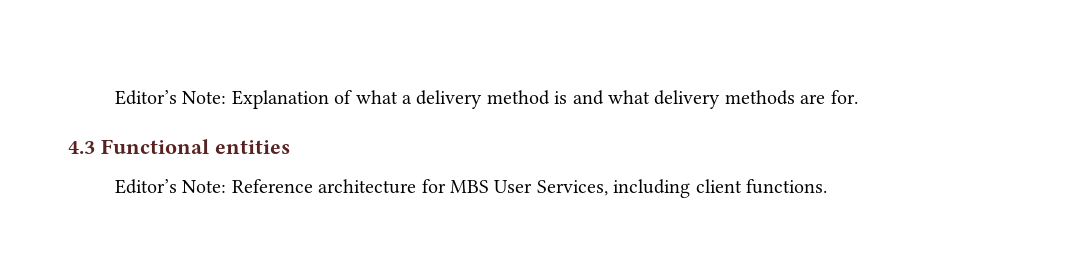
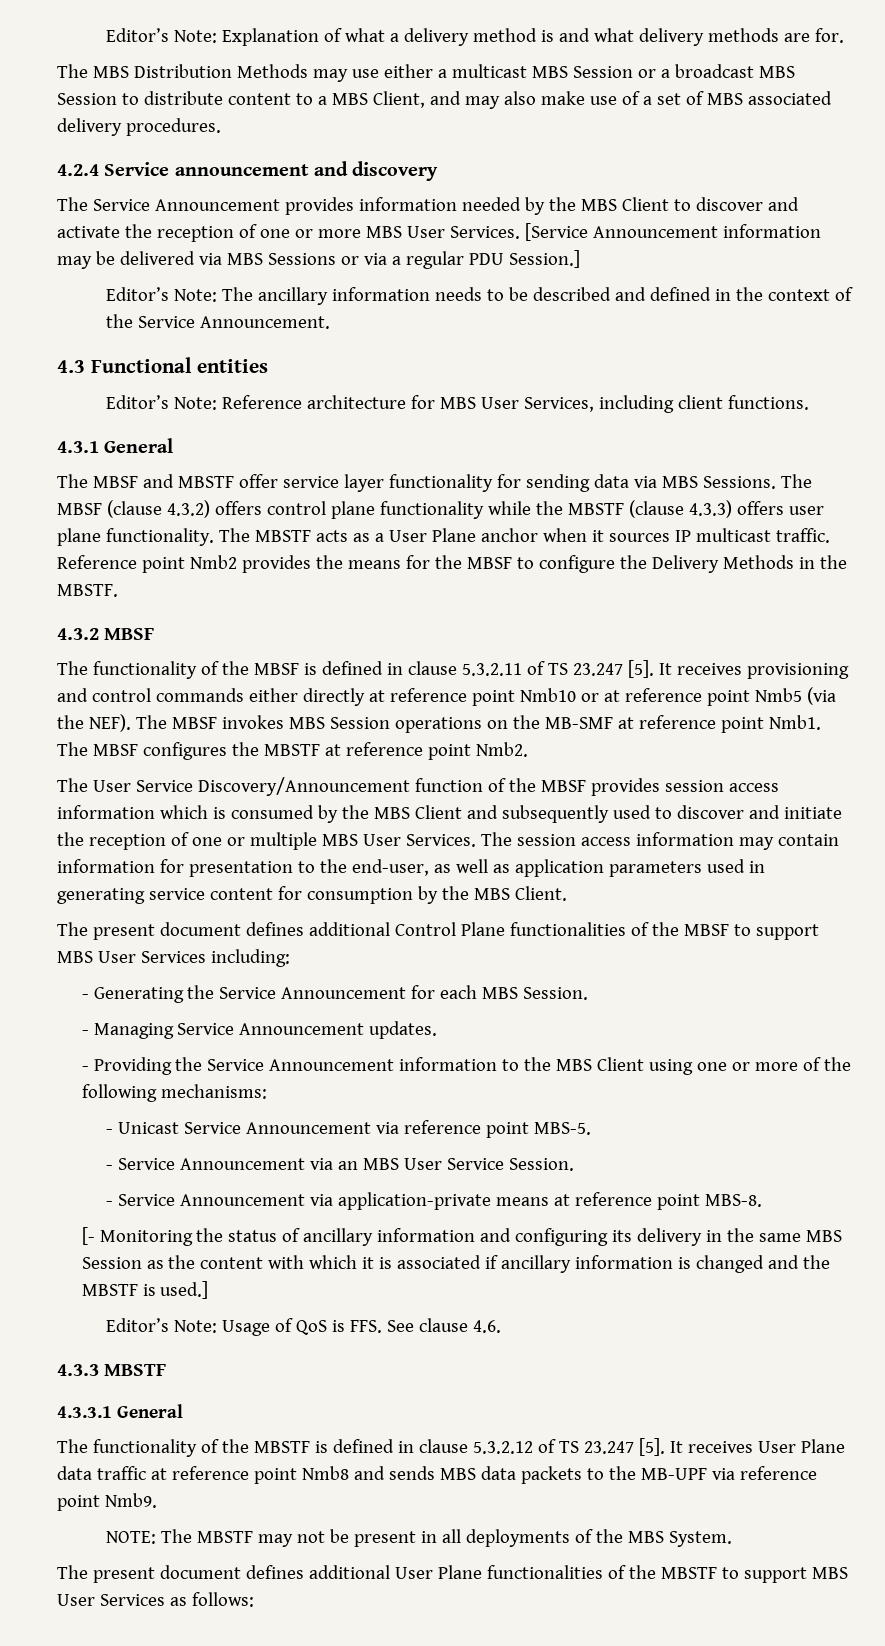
+ The MBS Distribution Methods may use either a multicast MBS Session or a broadcast MBS Session to distribute content to a MBS Client, and may also make use of a set of MBS associated delivery procedures.
+ 4.2.4 Service announcement and discovery
+ The Service Announcement provides information needed by the MBS Client to discover and activate the reception of one or more MBS User Services. [Service Announcement information may be delivered via MBS Sessions or via a regular PDU Session.]
+ Editor’s Note: The ancillary information needs to be described and defined in the context of the Service Announcement.
+ 4.3.1 General
+ The MBSF and MBSTF offer service layer functionality for sending data via MBS Sessions. The MBSF (clause 4.3.2) offers control plane functionality while the MBSTF (clause 4.3.3) offers user plane functionality. The MBSTF acts as a User Plane anchor when it sources IP multicast traffic. Reference point Nmb2 provides the means for the MBSF to configure the Delivery Methods in the MBSTF.
+ 4.3.2 MBSF
+ The functionality of the MBSF is defined in clause 5.3.2.11 of TS 23.247 [5]. It receives provisioning and control commands either directly at reference point Nmb10 or at reference point Nmb5 (via the NEF). The MBSF invokes MBS Session operations on the MB-SMF at reference point Nmb1. The MBSF configures the MBSTF at reference point Nmb2.
+ The User Service Discovery/Announcement function of the MBSF provides session access information which is consumed by the MBS Client and subsequently used to discover and initiate the reception of one or multiple MBS User Services. The session access information may contain information for presentation to the end-user, as well as application parameters used in generating service content for consumption by the MBS Client.
+ The present document defines additional Control Plane functionalities of the MBSF to support MBS User Services including:
+ - Generating the Service Announcement for each MBS Session.
+ - Managing Service Announcement updates.
+ - Providing the Service Announcement information to the MBS Client using one or more of the following mechanisms:
+ - Unicast Service Announcement via reference point MBS-5.
+ - Service Announcement via an MBS User Service Session.
+ - Service Announcement via application-private means at reference point MBS-8.
+ [- Monitoring the status of ancillary information and configuring its delivery in the same MBS Session as the content with which it is associated if ancillary information is changed and the MBSTF is used.]
+ Editor’s Note: Usage of QoS is FFS. See clause 4.6.
+ 4.3.3 MBSTF
+ 4.3.3.1 General
+ The functionality of the MBSTF is defined in clause 5.3.2.12 of TS 23.247 [5]. It receives User Plane data traffic at reference point Nmb8 and sends MBS data packets to the MB-UPF via reference point Nmb9.
+ NOTE: The MBSTF may not be present in all deployments of the MBS System.
+ The present document defines additional User Plane functionalities of the MBSTF to support MBS User Services as follows:

